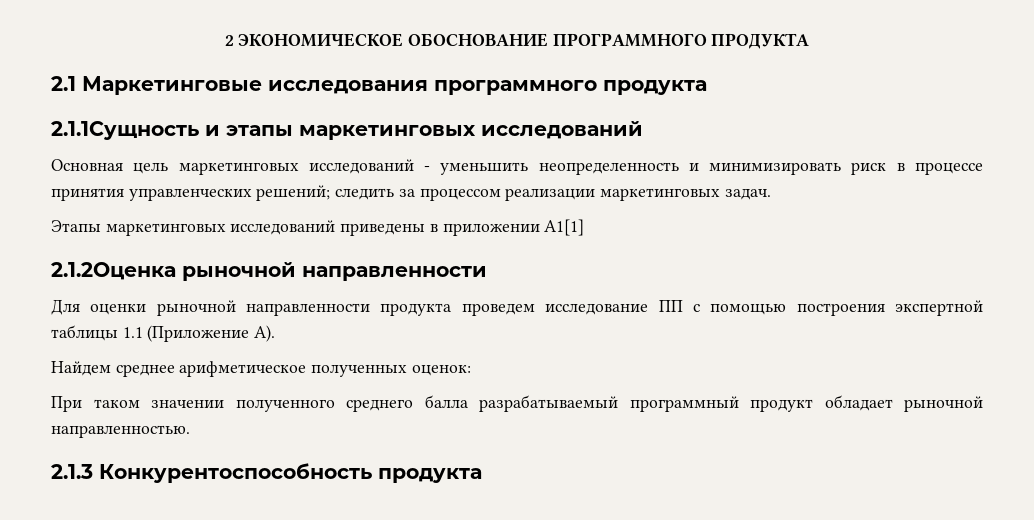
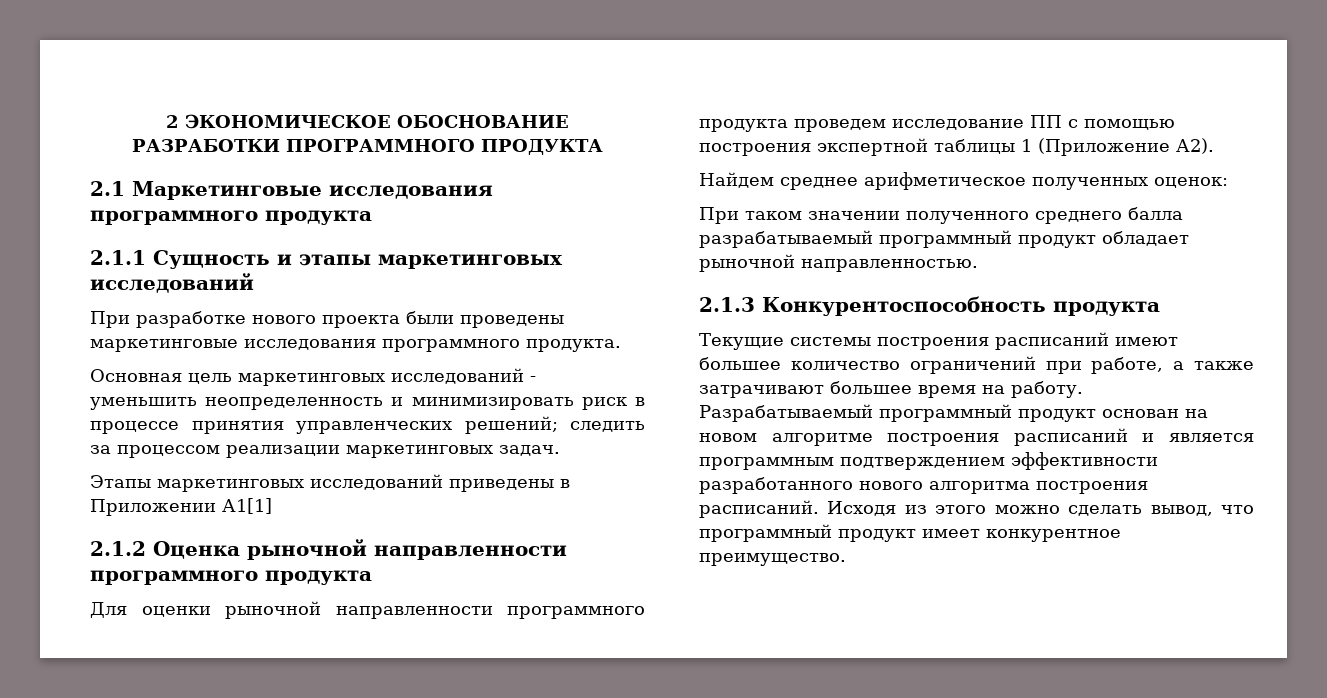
- 2 ЭКОНОМИЧЕСКОЕ ОБОСНОВАНИЕ ПРОГРАММНОГО ПРОДУКТА
+ 2 ЭКОНОМИЧЕСКОЕ ОБОСНОВАНИЕ РАЗРАБОТКИ ПРОГРАММНОГО ПРОДУКТА
- 2.1.1Сущность и этапы маркетинговых исследований
+ 2.1.1 Сущность и этапы маркетинговых исследований
+ При разработке нового проекта были проведены маркетинговые исследования программного продукта.
- Этапы маркетинговых исследований приведены в приложении А1[1]
+ Этапы маркетинговых исследований приведены в Приложении А1[1]
- 2.1.2Оценка рыночной направленности
+ 2.1.2 Оценка рыночной направленности программного продукта
- Для оценки рыночной направленности продукта проведем исследование ПП с помощью построения экспертной таблицы 1.1 (Приложение А).
+ Для оценки рыночной направленности программного продукта проведем исследование ПП с помощью построения экспертной таблицы 1 (Приложение А2).
+ Текущие системы построения расписаний имеют большее количество ограничений при работе, а также затрачивают большее время на работу. Разрабатываемый программный продукт основан на новом алгоритме построения расписаний и является программным подтверждением эффективности разработанного нового алгоритма построения расписаний. Исходя из этого можно сделать вывод, что программный продукт имеет конкурентное преимущество.

